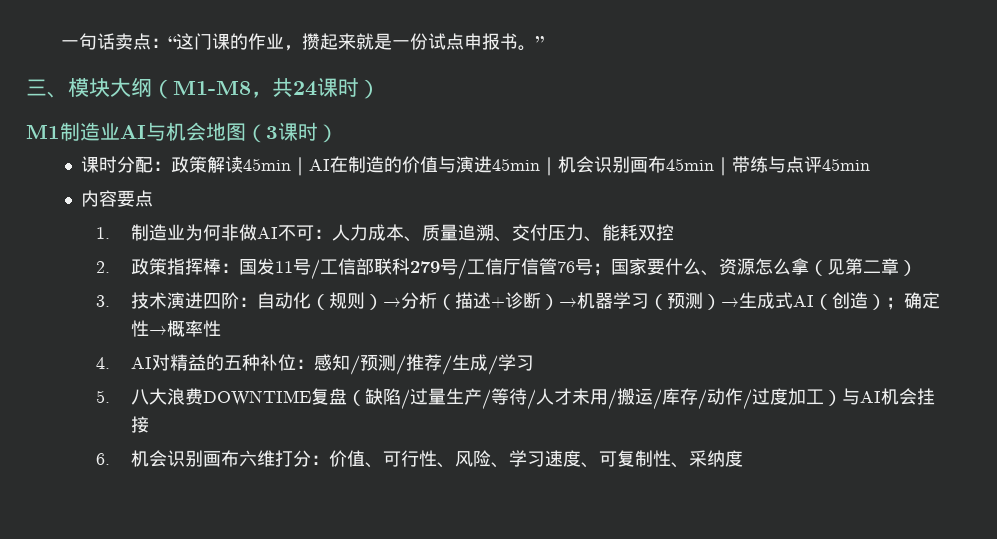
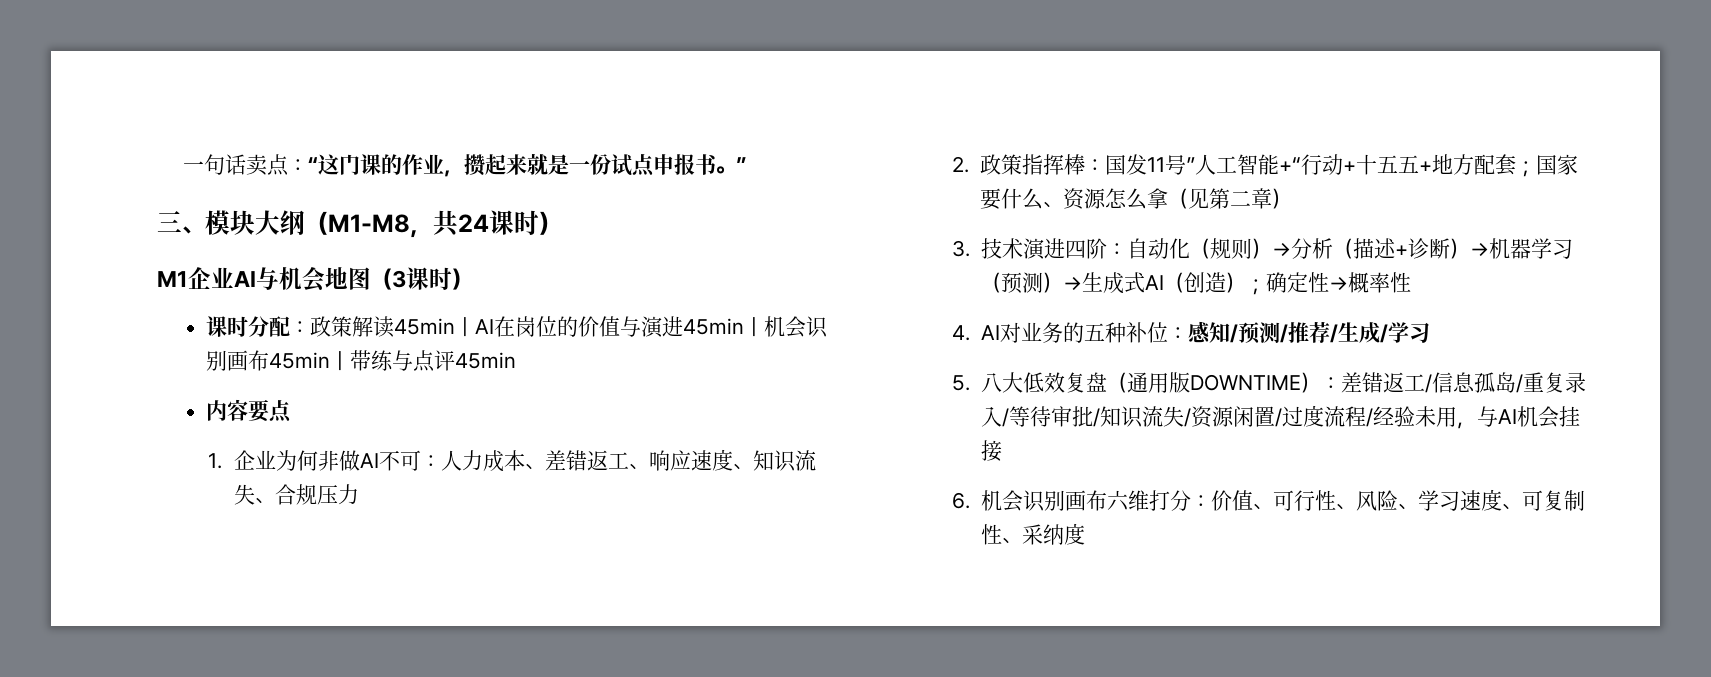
- M1制造业AI与机会地图（3课时）
+ M1企业AI与机会地图（3课时）
- 课时分配：政策解读45min｜AI在制造的价值与演进45min｜机会识别画布45min｜带练与点评45min
+ 课时分配：政策解读45min｜AI在岗位的价值与演进45min｜机会识别画布45min｜带练与点评45min
- 1.制造业为何非做AI不可：人力成本、质量追溯、交付压力、能耗双控
+ 1.企业为何非做AI不可：人力成本、差错返工、响应速度、知识流失、合规压力
- 2.政策指挥棒：国发11号/工信部联科279号/工信厅信管76号；国家要什么、资源怎么拿（见第二章）
+ 2.政策指挥棒：国发11号”人工智能+“行动+十五五+地方配套；国家要什么、资源怎么拿（见第二章）
- 4. AI对精益的五种补位：感知/预测/推荐/生成/学习
+ 4. AI对业务的五种补位：感知/预测/推荐/生成/学习
- 5.八大浪费DOWNTIME复盘（缺陷/过量生产/等待/人才未用/搬运/库存/动作/过度加工）与AI机会挂接
+ 5.八大低效复盘（通用版DOWNTIME）：差错返工/信息孤岛/重复录入/等待审批/知识流失/资源闲置/过度流程/经验未用，与AI机会挂接

